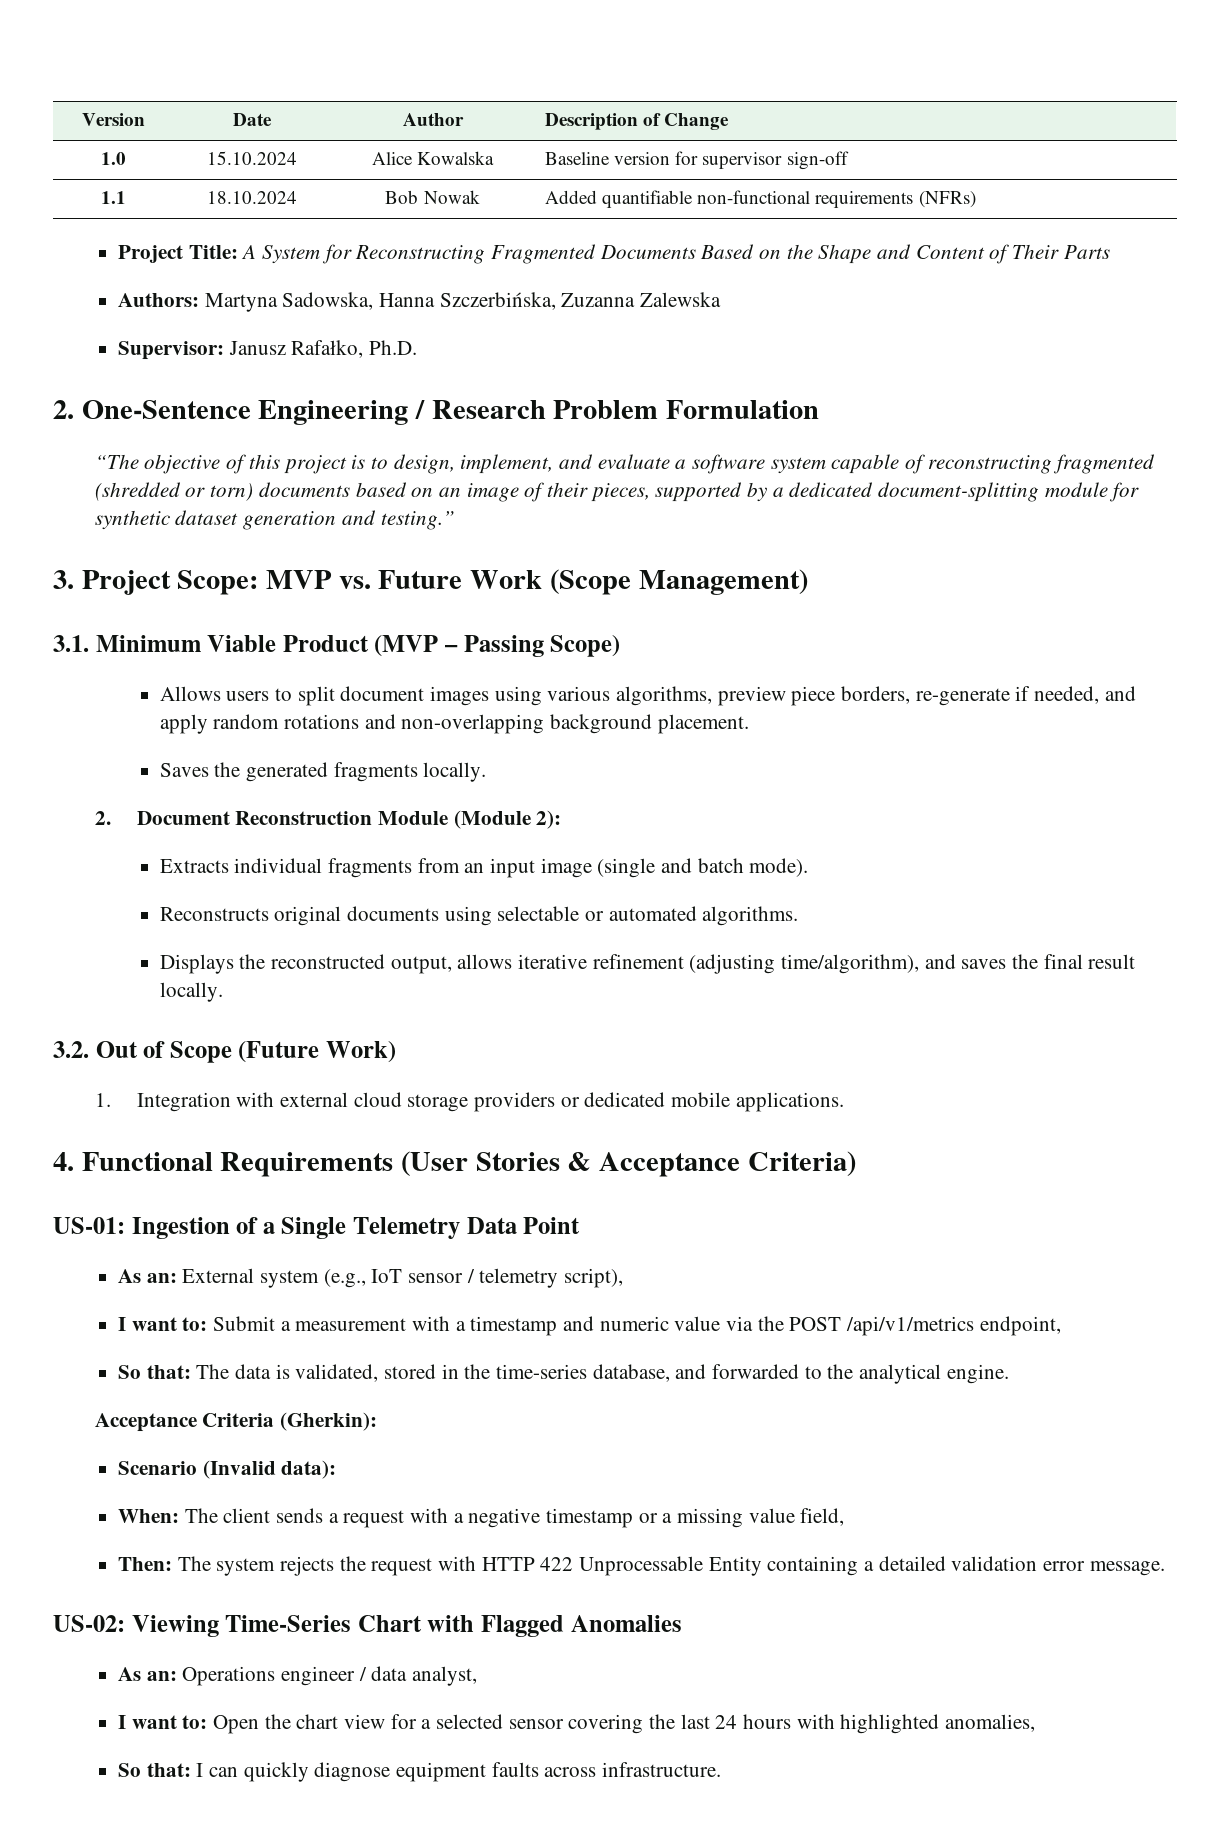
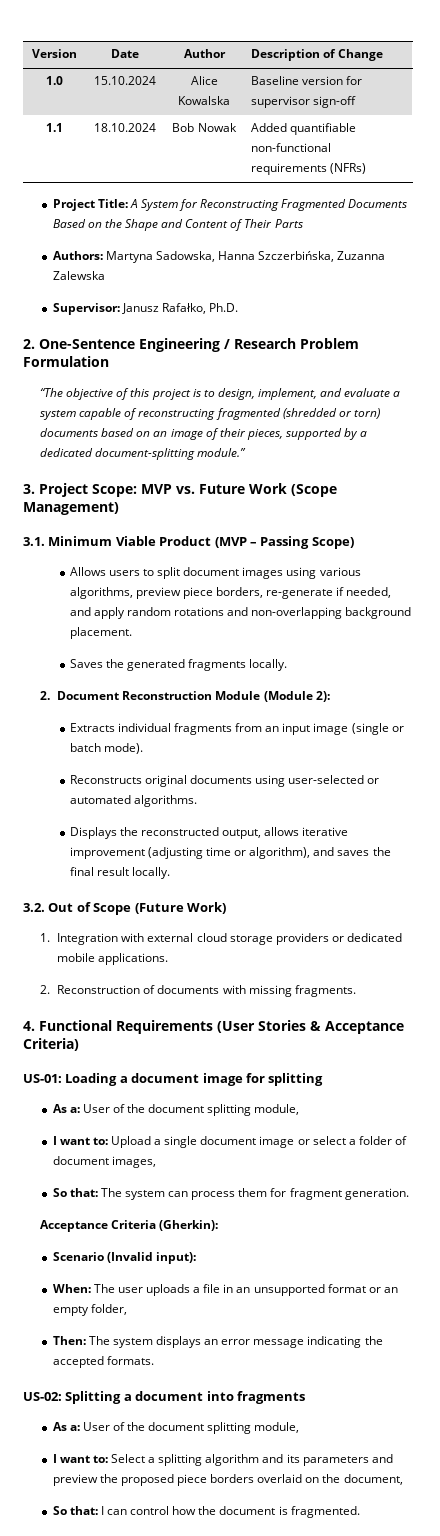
- “The objective of this project is to design, implement, and evaluate a software system capable of reconstructing fragmented (shredded or torn) documents based on an image of their pieces, supported by a dedicated document-splitting module for synthetic dataset generation and testing.”
+ “The objective of this project is to design, implement, and evaluate a system capable of reconstructing fragmented (shredded or torn) documents based on an image of their pieces, supported by a dedicated document-splitting module.”
- Extracts individual fragments from an input image (single and batch mode).
+ Extracts individual fragments from an input image (single or batch mode).
- Reconstructs original documents using selectable or automated algorithms.
+ Reconstructs original documents using user-selected or automated algorithms.
- Displays the reconstructed output, allows iterative refinement (adjusting time/algorithm), and saves the final result locally.
+ Displays the reconstructed output, allows iterative improvement (adjusting time or algorithm), and saves the final result locally.
+ 2. Reconstruction of documents with missing fragments.
- US-01: Ingestion of a Single Telemetry Data Point
- As an: External system (e.g., IoT sensor / telemetry script),
- I want to: Submit a measurement with a timestamp and numeric value via the POST /api/v1/metrics endpoint,
- So that: The data is validated, stored in the time-series database, and forwarded to the analytical engine.
+ US-01: Loading a document image for splitting
+ As a: User of the document splitting module,
+ I want to: Upload a single document image or select a folder of document images,
+ So that: The system can process them for fragment generation.
- Scenario (Invalid data):
+ Scenario (Invalid input):
- When: The client sends a request with a negative timestamp or a missing value field,
- Then: The system rejects the request with HTTP 422 Unprocessable Entity containing a detailed validation error message.
- US-02: Viewing Time-Series Chart with Flagged Anomalies
- As an: Operations engineer / data analyst,
- I want to: Open the chart view for a selected sensor covering the last 24 hours with highlighted anomalies,
- So that: I can quickly diagnose equipment faults across infrastructure.
+ When: The user uploads a file in an unsupported format or an empty folder,
+ Then: The system displays an error message indicating the accepted formats.
+ US-02: Splitting a document into fragments
+ As a: User of the document splitting module,
+ I want to: Select a splitting algorithm and its parameters and preview the proposed piece borders overlaid on the document,
+ So that: I can control how the document is fragmented.

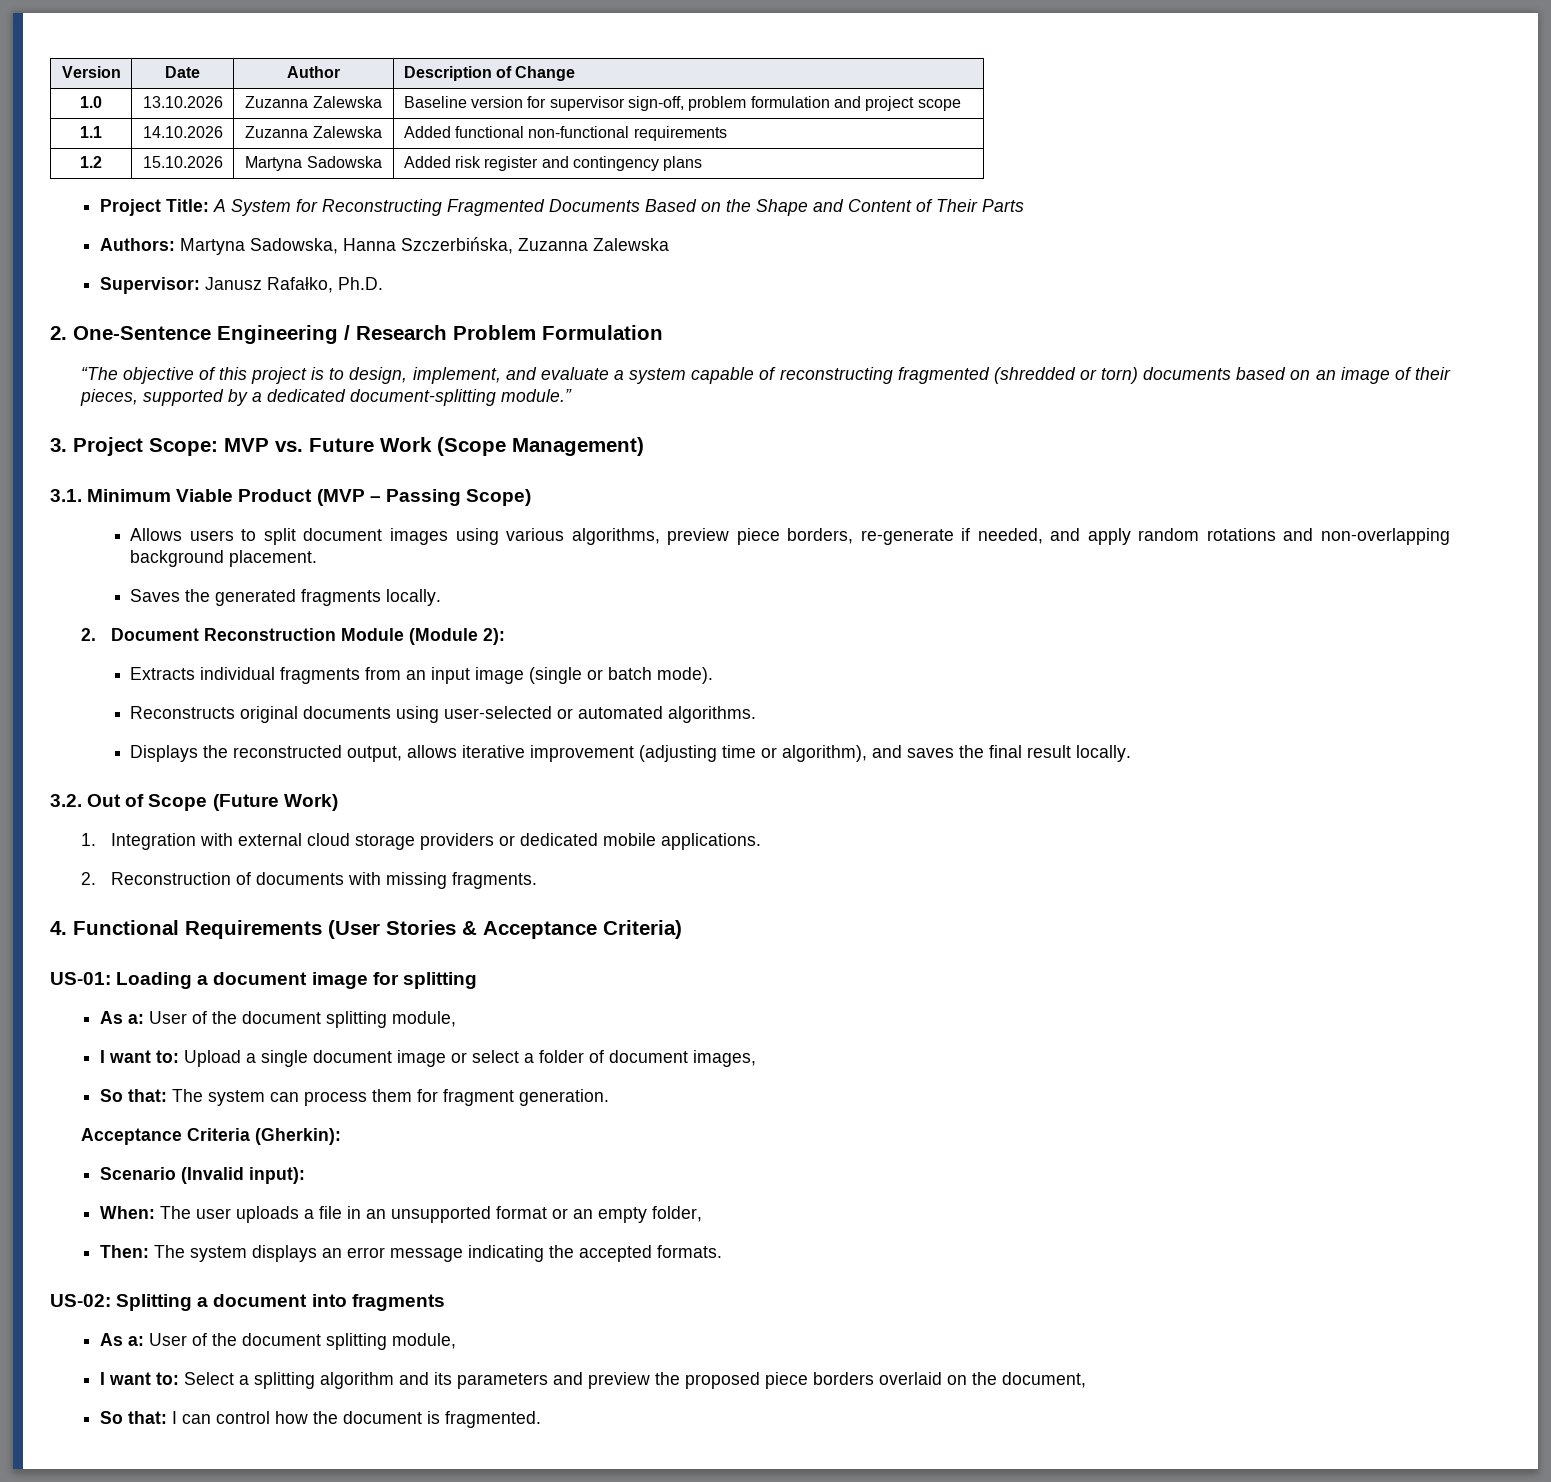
- 1.0 | 15.10.2024 | Alice Kowalska | Baseline version for supervisor sign-off
- 1.1 | 18.10.2024 | Bob Nowak | Added quantifiable non-functional requirements (NFRs)
+ 1.0 | 13.10.2026 | Zuzanna Zalewska | Baseline version for supervisor sign-off, problem formulation and project scope
+ 1.1 | 14.10.2026 | Zuzanna Zalewska | Added functional non-functional requirements
+ 1.2 | 15.10.2026 | Martyna Sadowska | Added risk register and contingency plans

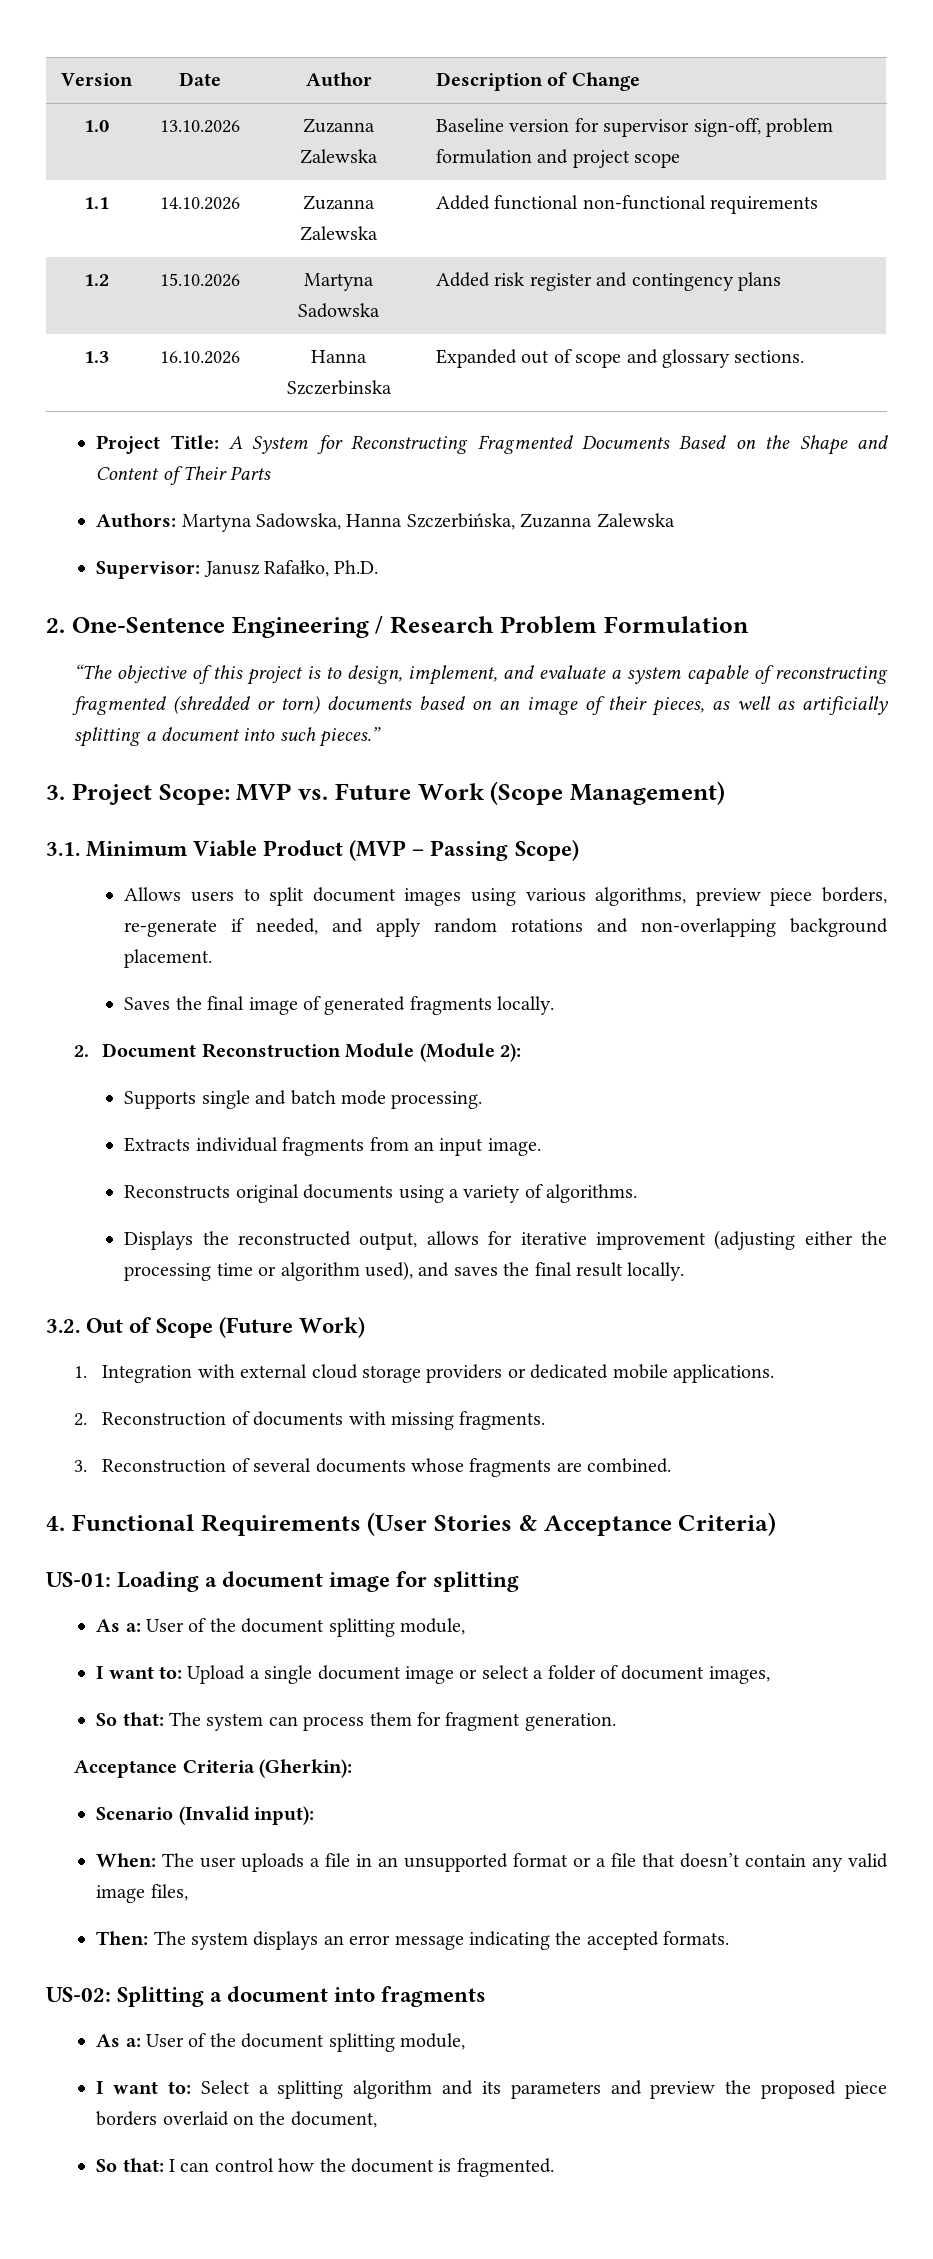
+ 1.3 | 16.10.2026 | Hanna Szczerbinska | Expanded out of scope and glossary sections.
- “The objective of this project is to design, implement, and evaluate a system capable of reconstructing fragmented (shredded or torn) documents based on an image of their pieces, supported by a dedicated document-splitting module.”
+ “The objective of this project is to design, implement, and evaluate a system capable of reconstructing fragmented (shredded or torn) documents based on an image of their pieces, as well as artificially splitting a document into such pieces.”
- Saves the generated fragments locally.
+ Saves the final image of generated fragments locally.
+ Supports single and batch mode processing.
- Extracts individual fragments from an input image (single or batch mode).
+ Extracts individual fragments from an input image.
- Reconstructs original documents using user-selected or automated algorithms.
+ Reconstructs original documents using a variety of algorithms.
- Displays the reconstructed output, allows iterative improvement (adjusting time or algorithm), and saves the final result locally.
+ Displays the reconstructed output, allows for iterative improvement (adjusting either the processing time or algorithm used), and saves the final result locally.
+ 3. Reconstruction of several documents whose fragments are combined.
- When: The user uploads a file in an unsupported format or an empty folder,
+ When: The user uploads a file in an unsupported format or a file that doesn’t contain any valid image files,

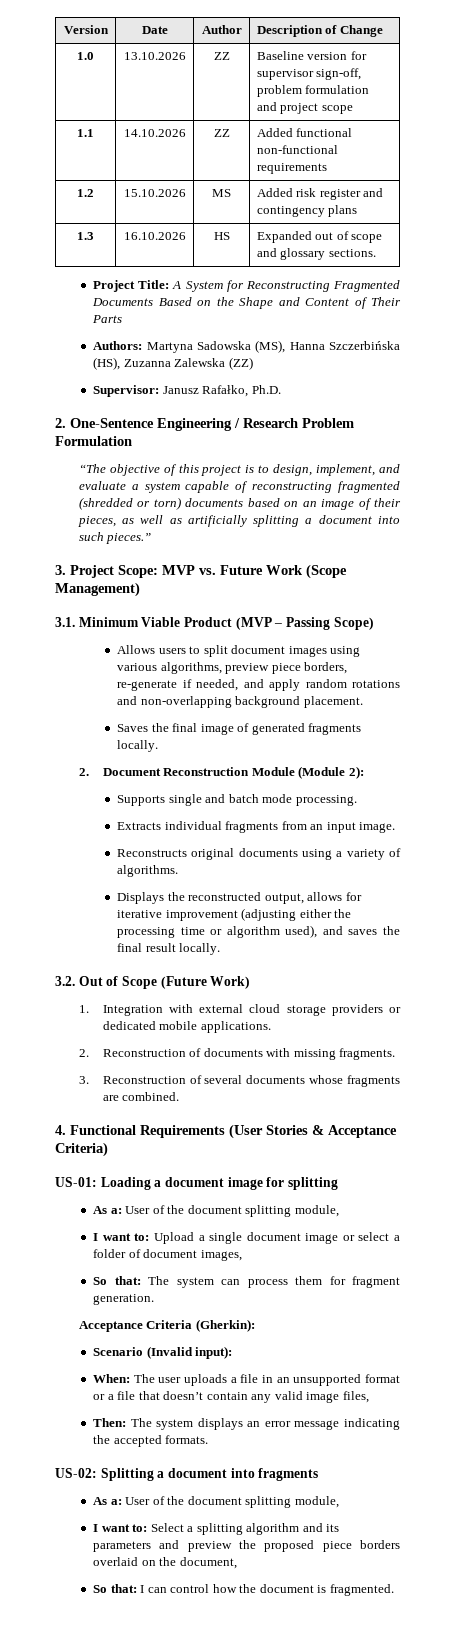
- 1.0 | 13.10.2026 | Zuzanna Zalewska | Baseline version for supervisor sign-off, problem formulation and project scope
+ 1.0 | 13.10.2026 | ZZ | Baseline version for supervisor sign-off, problem formulation and project scope
- 1.1 | 14.10.2026 | Zuzanna Zalewska | Added functional non-functional requirements
+ 1.1 | 14.10.2026 | ZZ | Added functional non-functional requirements
- 1.2 | 15.10.2026 | Martyna Sadowska | Added risk register and contingency plans
+ 1.2 | 15.10.2026 | MS | Added risk register and contingency plans
- 1.3 | 16.10.2026 | Hanna Szczerbinska | Expanded out of scope and glossary sections.
+ 1.3 | 16.10.2026 | HS | Expanded out of scope and glossary sections.
- Authors: Martyna Sadowska, Hanna Szczerbińska, Zuzanna Zalewska
+ Authors: Martyna Sadowska (MS), Hanna Szczerbińska (HS), Zuzanna Zalewska (ZZ)

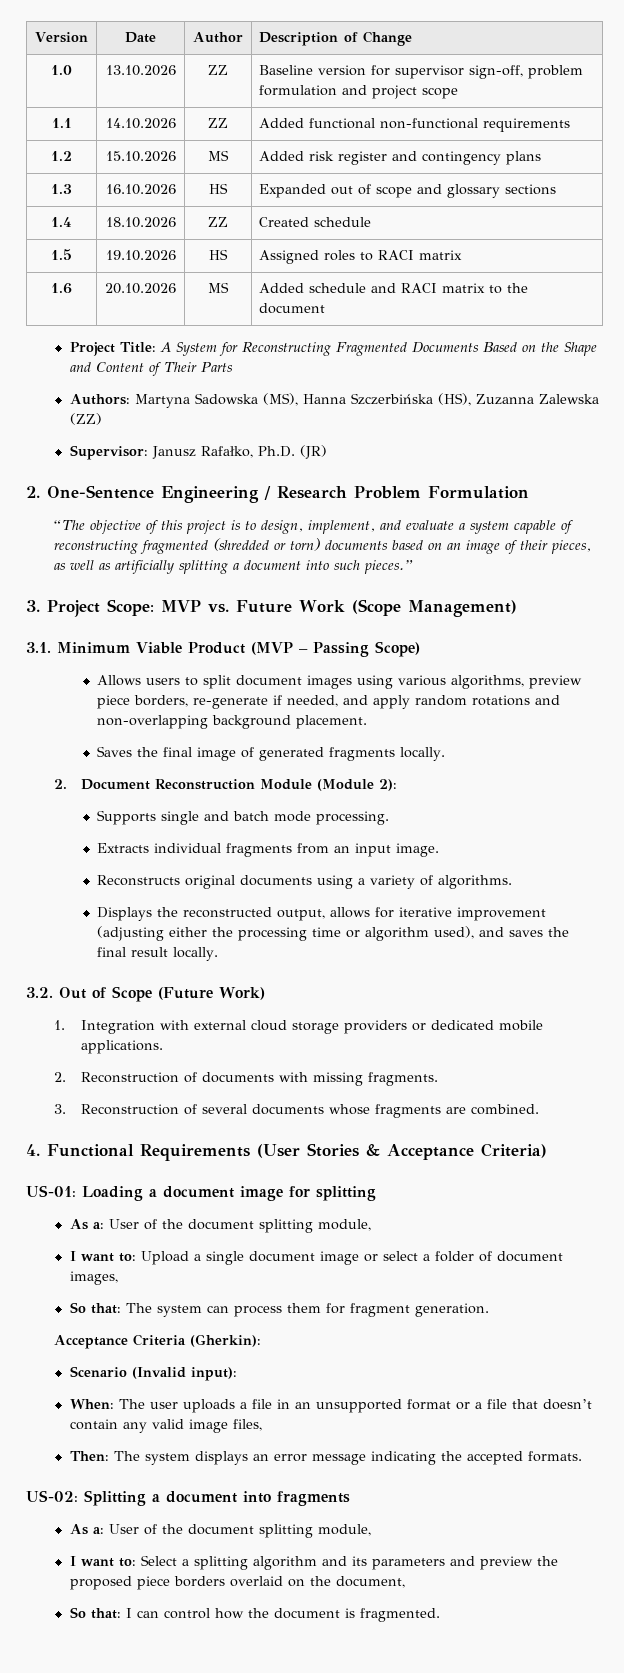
- 1.3 | 16.10.2026 | HS | Expanded out of scope and glossary sections.
+ 1.3 | 16.10.2026 | HS | Expanded out of scope and glossary sections
+ 1.4 | 18.10.2026 | ZZ | Created schedule
+ 1.5 | 19.10.2026 | HS | Assigned roles to RACI matrix
+ 1.6 | 20.10.2026 | MS | Added schedule and RACI matrix to the document
- Supervisor: Janusz Rafałko, Ph.D.
+ Supervisor: Janusz Rafałko, Ph.D. (JR)

